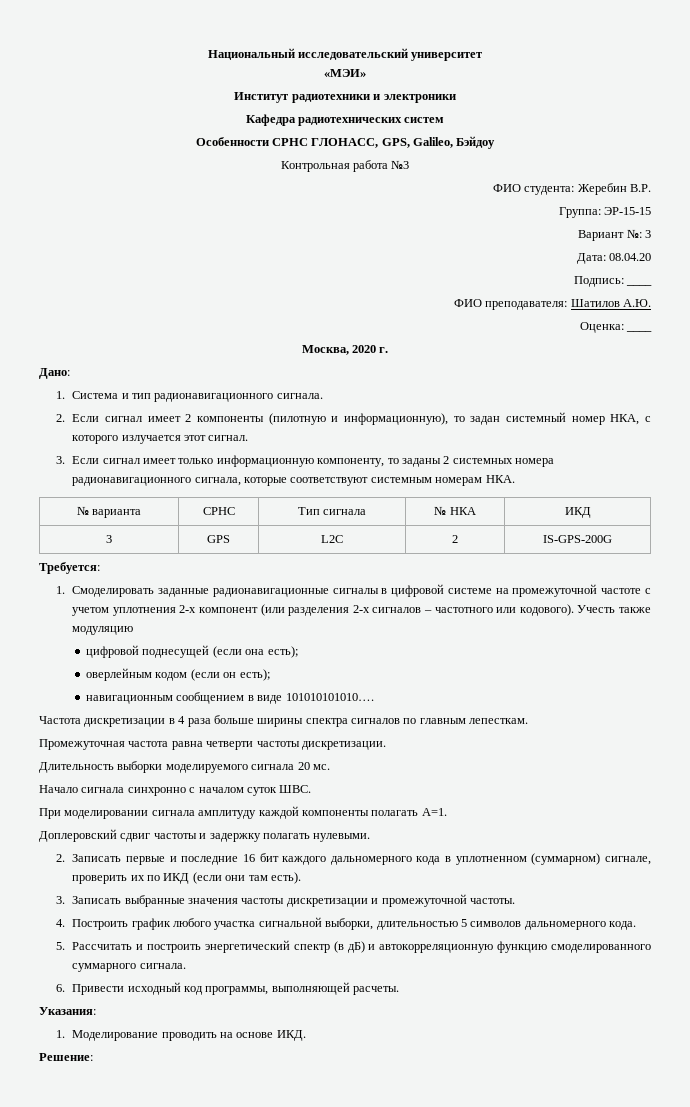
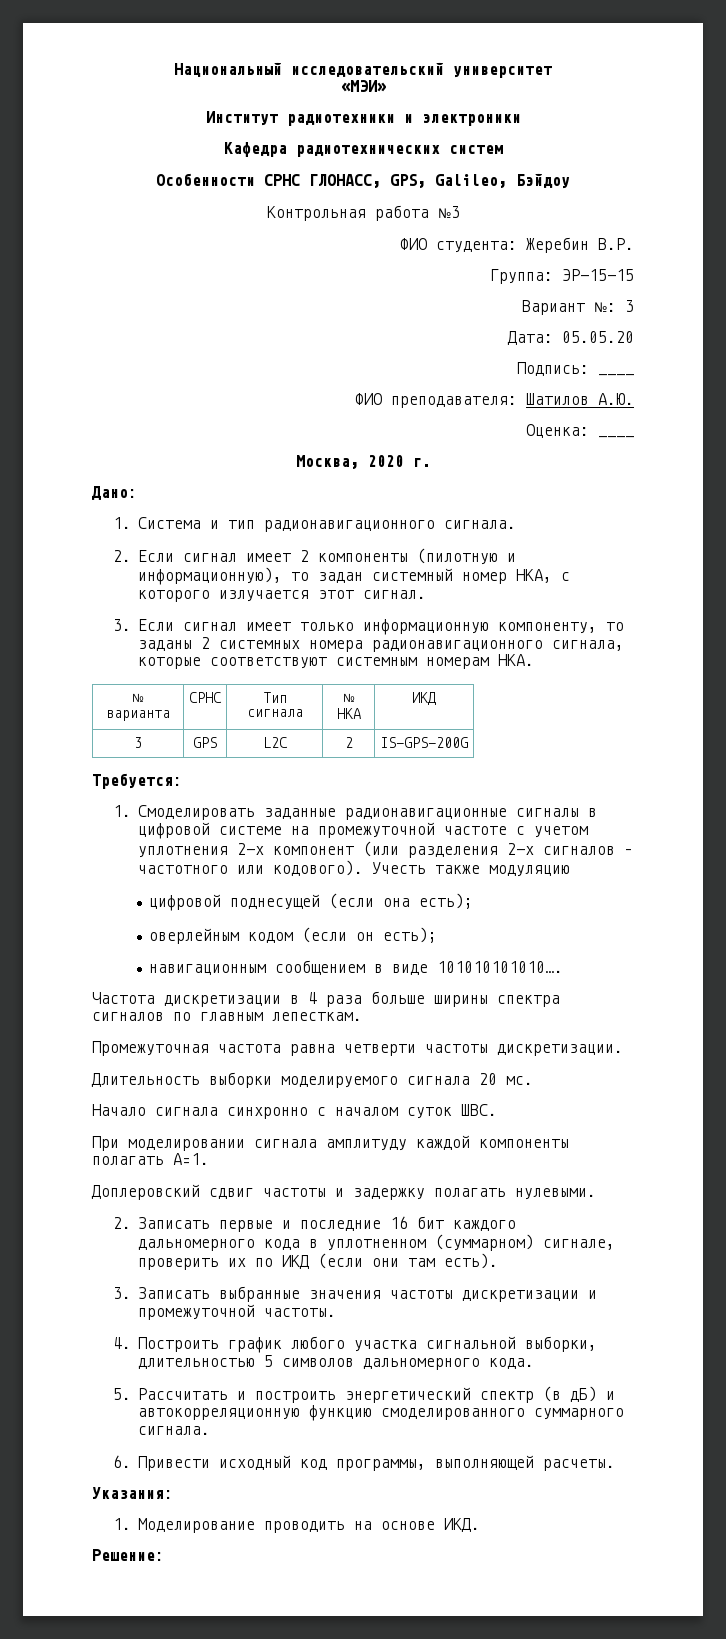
- Дата: 08.04.20
+ Дата: 05.05.20

